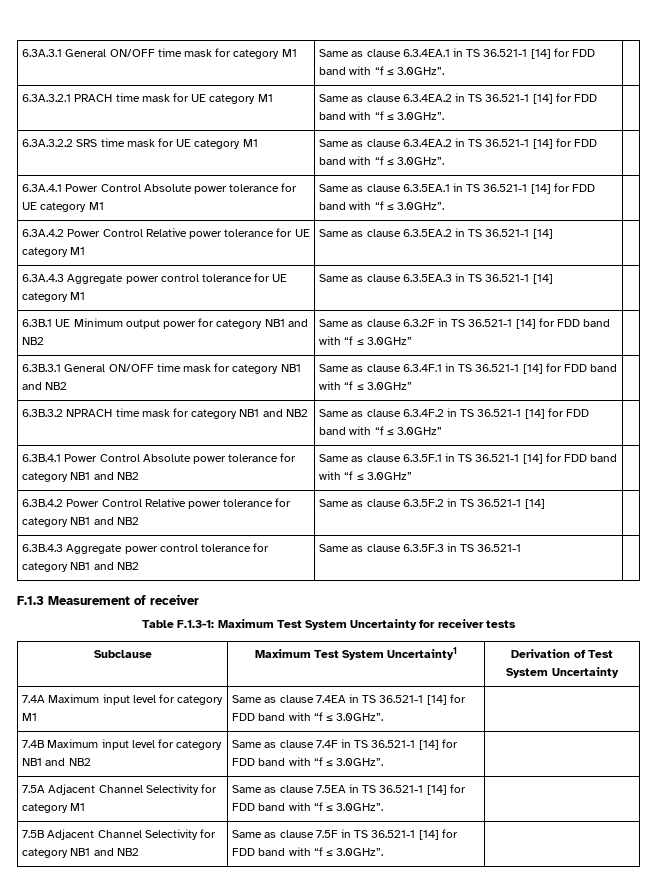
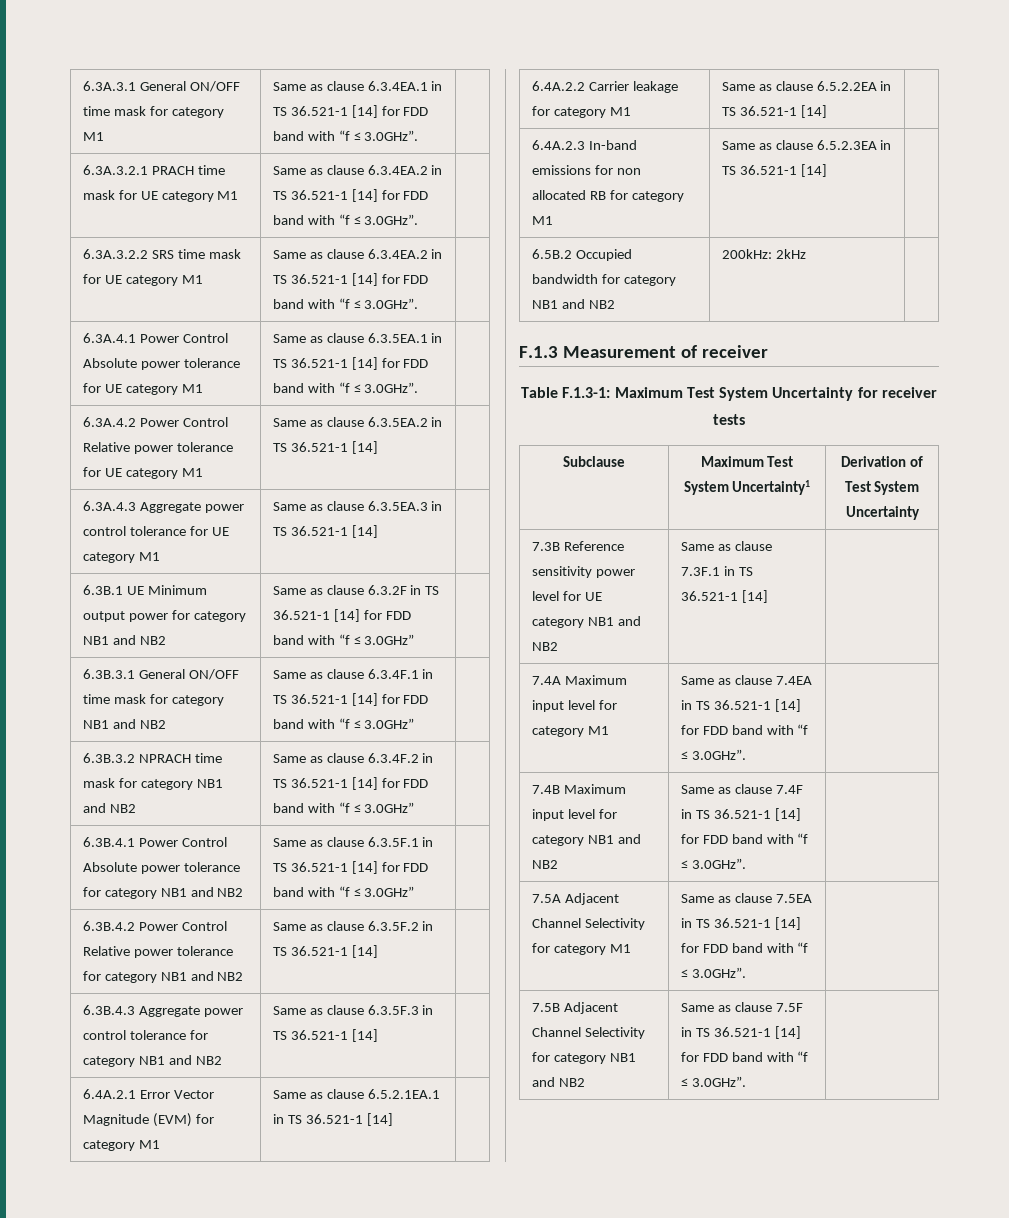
- 6.3B.4.3 Aggregate power control tolerance for category NB1 and NB2 | Same as clause 6.3.5F.3 in TS 36.521-1 |
+ 6.3B.4.3 Aggregate power control tolerance for category NB1 and NB2 | Same as clause 6.3.5F.3 in TS 36.521-1 [14] |
+ 6.4A.2.1 Error Vector Magnitude (EVM) for category M1 | Same as clause 6.5.2.1EA.1 in TS 36.521-1 [14] |
+ 6.4A.2.2 Carrier leakage for category M1 | Same as clause 6.5.2.2EA in TS 36.521-1 [14] |
+ 6.4A.2.3 In-band emissions for non allocated RB for category M1 | Same as clause 6.5.2.3EA in TS 36.521-1 [14] |
+ 6.5B.2 Occupied bandwidth for category NB1 and NB2 | 200kHz: 2kHz |
+ 7.3B Reference sensitivity power level for UE category NB1 and NB2 | Same as clause 7.3F.1 in TS 36.521-1 [14] |

